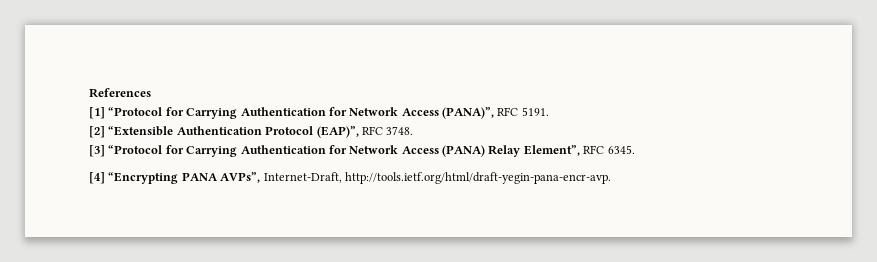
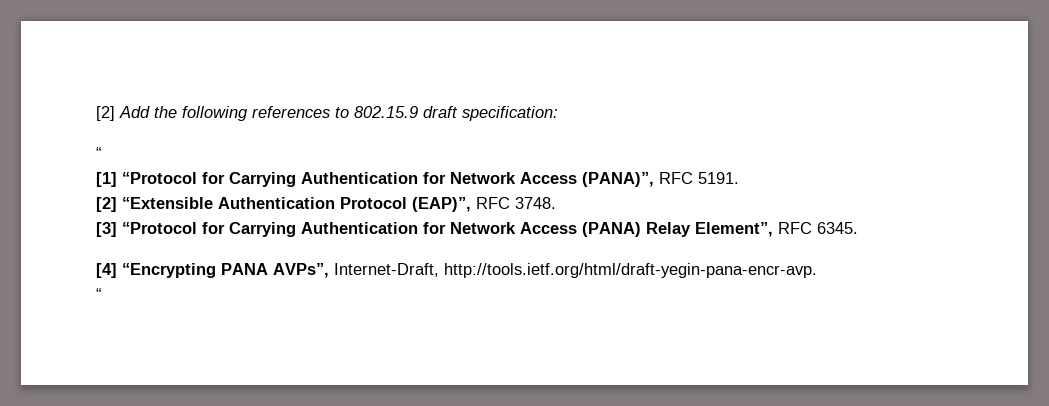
- References
+ [2] Add the following references to 802.15.9 draft specification:
+ “
  [4] “Encrypting PANA AVPs”, Internet-Draft, http://tools.ietf.org/html/draft-yegin-pana-encr-avp.
+ “

